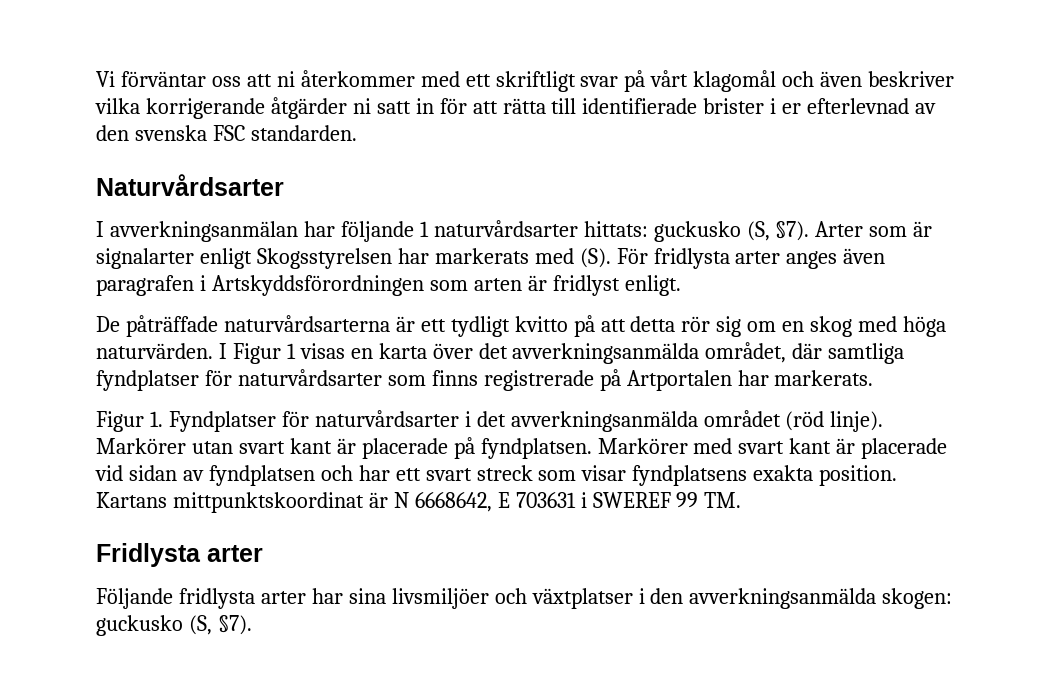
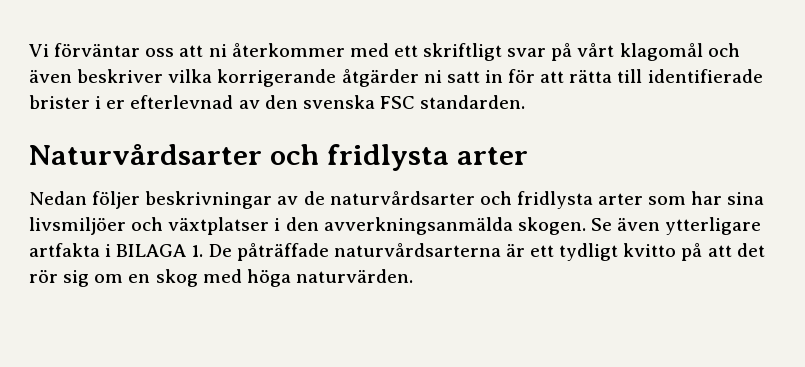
- Naturvårdsarter
- I avverkningsanmälan har följande 1 naturvårdsarter hittats: guckusko (S, §7). Arter som är signalarter enligt Skogsstyrelsen har markerats med (S). För fridlysta arter anges även paragrafen i Artskyddsförordningen som arten är fridlyst enligt.
- De påträffade naturvårdsarterna är ett tydligt kvitto på att detta rör sig om en skog med höga naturvärden. I Figur 1 visas en karta över det avverkningsanmälda området, där samtliga fyndplatser för naturvårdsarter som finns registrerade på Artportalen har markerats.
- Figur 1. Fyndplatser för naturvårdsarter i det avverkningsanmälda området (röd linje). Markörer utan svart kant är placerade på fyndplatsen. Markörer med svart kant är placerade vid sidan av fyndplatsen och har ett svart streck som visar fyndplatsens exakta position. Kartans mittpunktskoordinat är N 6668642, E 703631 i SWEREF 99 TM.
- Fridlysta arter
- Följande fridlysta arter har sina livsmiljöer och växtplatser i den avverkningsanmälda skogen: guckusko (S, §7).
+ Naturvårdsarter och fridlysta arter
+ Nedan följer beskrivningar av de naturvårdsarter och fridlysta arter som har sina livsmiljöer och växtplatser i den avverkningsanmälda skogen. Se även ytterligare artfakta i BILAGA 1. De påträffade naturvårdsarterna är ett tydligt kvitto på att det rör sig om en skog med höga naturvärden.

